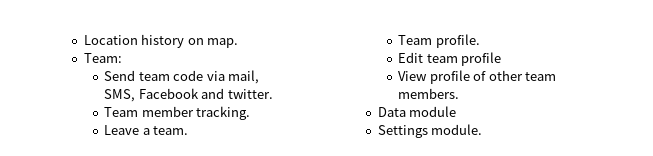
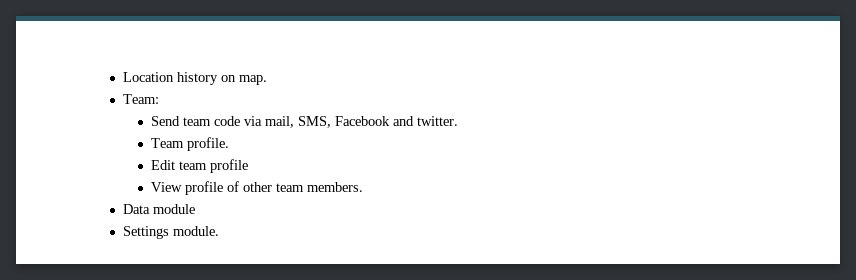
- Team member tracking.
- Leave a team.

